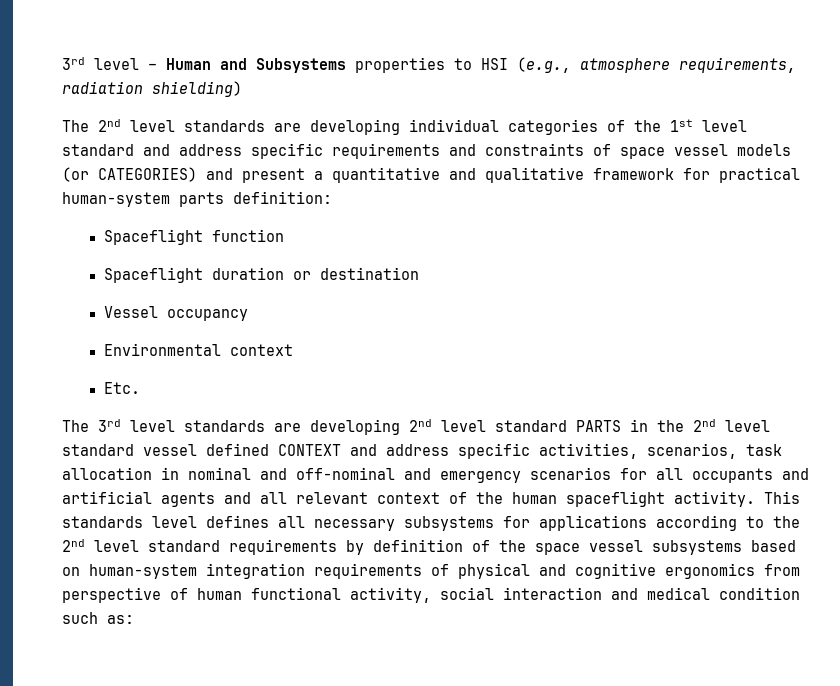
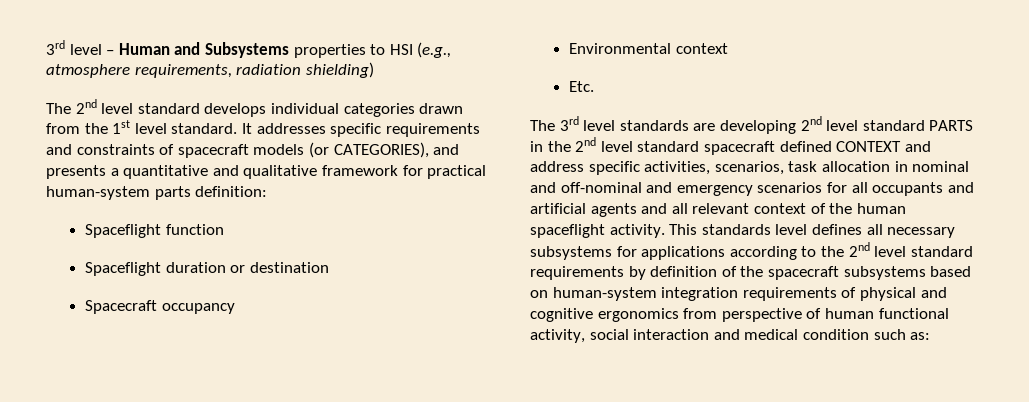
- The 2nd level standards are developing individual categories of the 1st level standard and address specific requirements and constraints of space vessel models (or CATEGORIES) and present a quantitative and qualitative framework for practical human-system parts definition:
+ The 2nd level standard develops individual categories drawn from the 1st level standard. It addresses specific requirements and constraints of spacecraft models (or CATEGORIES), and presents a quantitative and qualitative framework for practical human-system parts definition:
- Vessel occupancy
+ Spacecraft occupancy
- The 3rd level standards are developing 2nd level standard PARTS in the 2nd level standard vessel defined CONTEXT and address specific activities, scenarios, task allocation in nominal and off-nominal and emergency scenarios for all occupants and artificial agents and all relevant context of the human spaceflight activity.
+ The 3rd level standards are developing 2nd level standard PARTS in the 2nd level standard spacecraft defined CONTEXT and address specific activities, scenarios, task allocation in nominal and off-nominal and emergency scenarios for all occupants and artificial agents and all relevant context of the human spaceflight activity.
- This standards level defines all necessary subsystems for applications according to the 2nd level standard requirements by definition of the space vessel subsystems based on human-system integration requirements of physical and cognitive ergonomics from perspective of human functional activity, social interaction and medical condition such as:
+ This standards level defines all necessary subsystems for applications according to the 2nd level standard requirements by definition of the spacecraft subsystems based on human-system integration requirements of physical and cognitive ergonomics from perspective of human functional activity, social interaction and medical condition such as:

